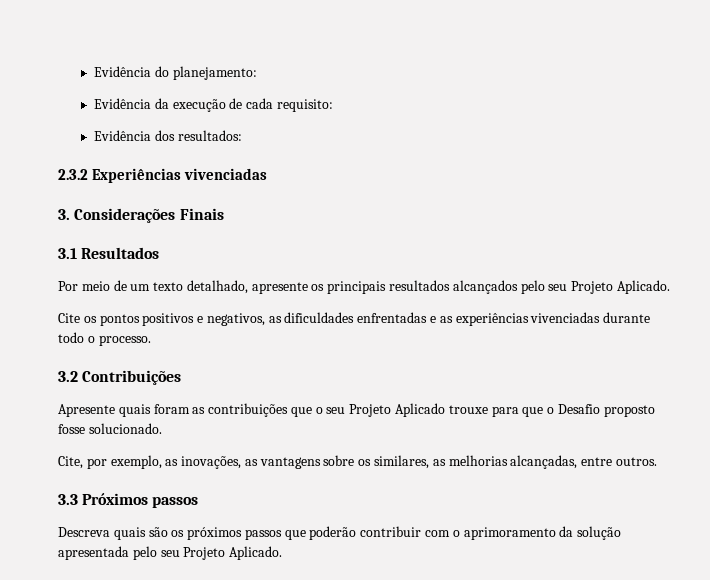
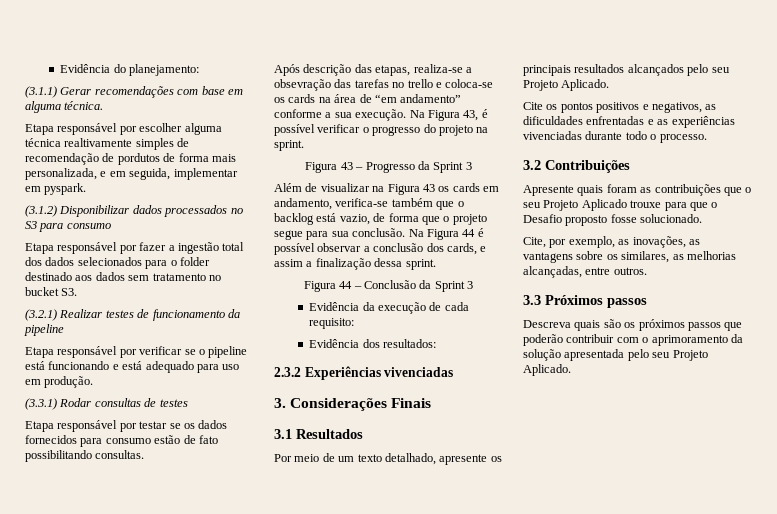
+ (3.1.1) Gerar recomendações com base em alguma técnica.
+ Etapa responsável por escolher alguma técnica realtivamente simples de recomendação de pordutos de forma mais personalizada, e em seguida, implementar em pyspark.
+ (3.1.2) Disponibilizar dados processados no S3 para consumo
+ Etapa responsável por fazer a ingestão total dos dados selecionados para o folder destinado aos dados sem tratamento no bucket S3.
+ (3.2.1) Realizar testes de funcionamento da pipeline
+ Etapa responsável por verificar se o pipeline está funcionando e está adequado para uso em produção.
+ (3.3.1) Rodar consultas de testes
+ Etapa responsável por testar se os dados fornecidos para consumo estão de fato possibilitando consultas.
+ Após descrição das etapas, realiza-se a obsevração das tarefas no trello e coloca-se os cards na área de “em andamento” conforme a sua execução. Na Figura 43, é possível verificar o progresso do projeto na sprint.
+ Figura 43 – Progresso da Sprint 3
+ Além de visualizar na Figura 43 os cards em andamento, verifica-se também que o backlog está vazio, de forma que o projeto segue para sua conclusão. Na Figura 44 é possível observar a conclusão dos cards, e assim a finalização dessa sprint.
+ Figura 44 – Conclusão da Sprint 3

